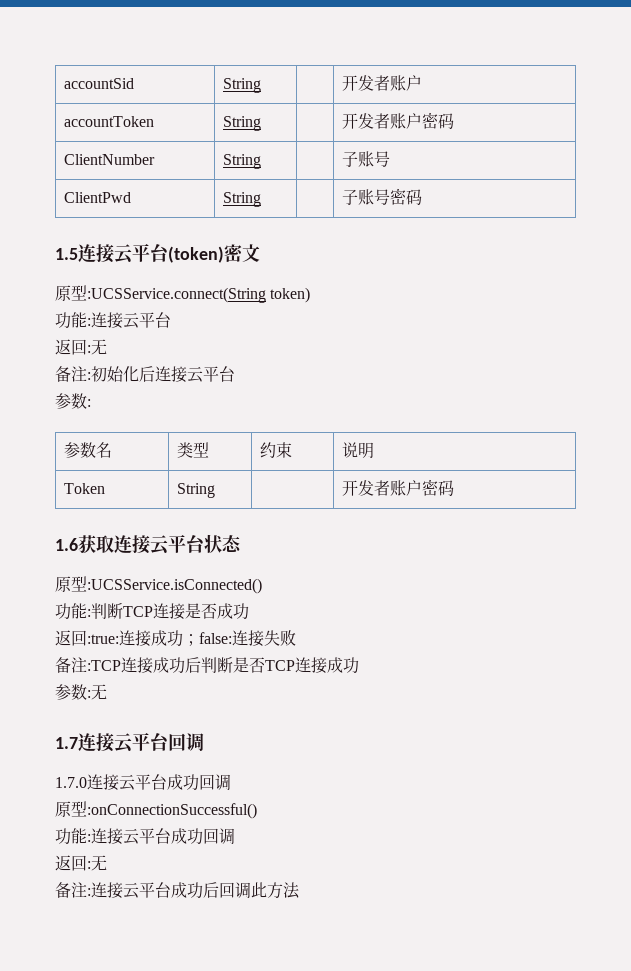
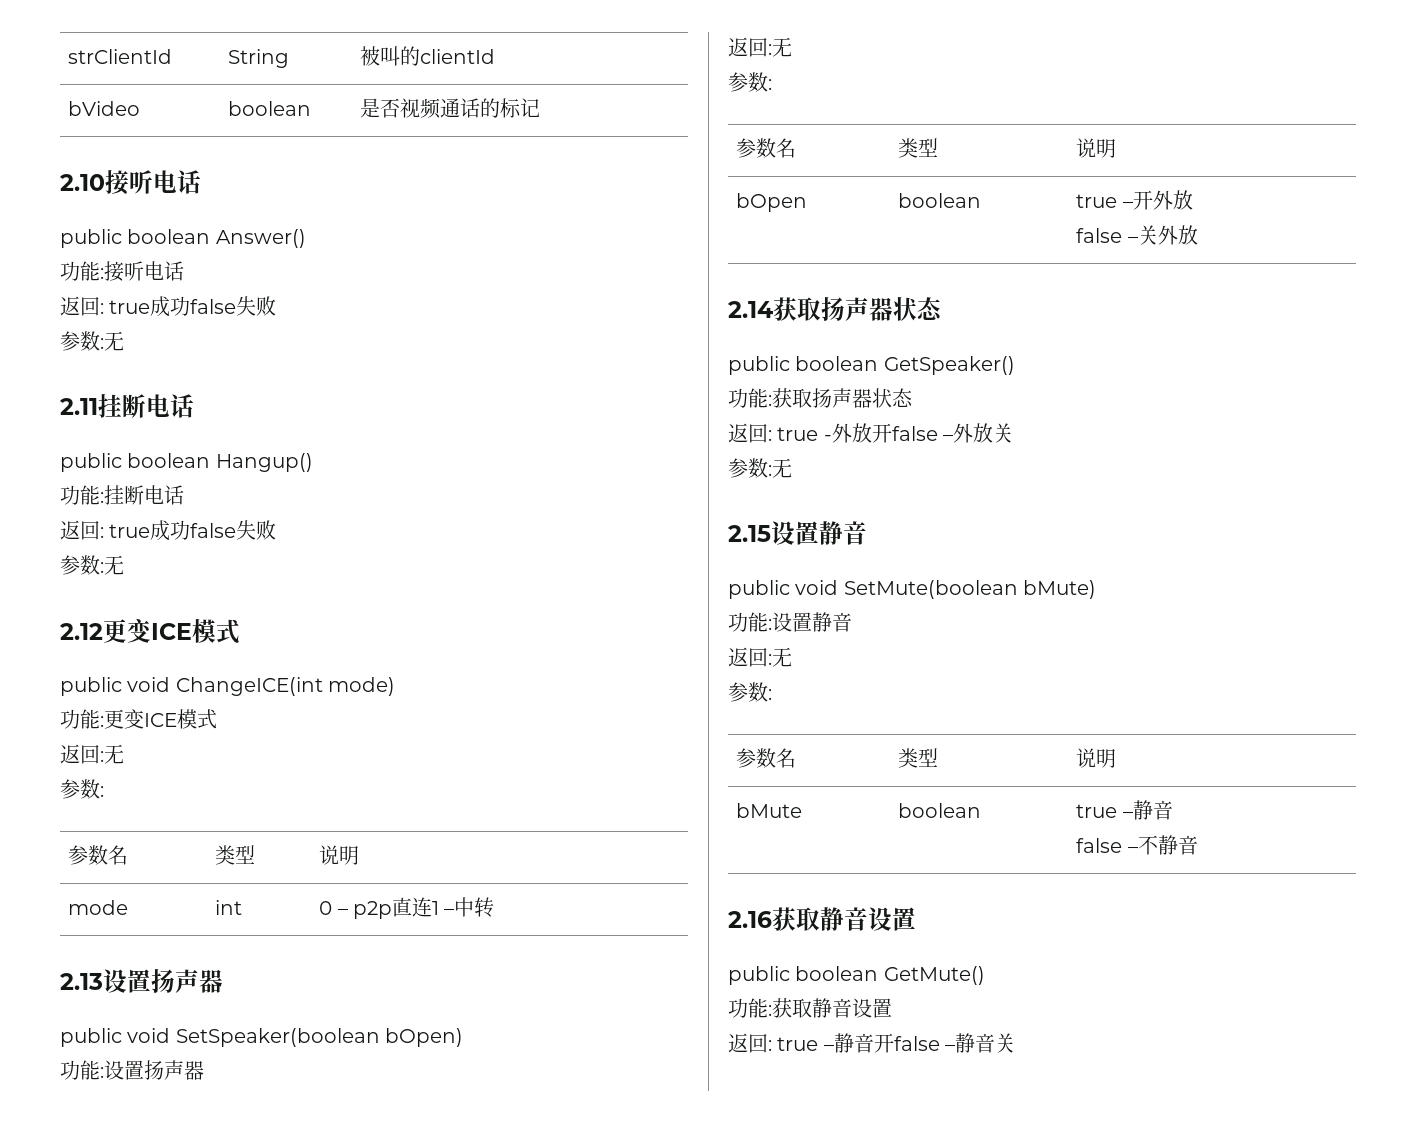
- accountSid | String | | 开发者账户
- accountToken | String | | 开发者账户密码
- ClientNumber | String | | 子账号
- ClientPwd | String | | 子账号密码
- 1.5连接云平台(token)密文
- 原型:UCSService.connect(String token)
- 功能:连接云平台
+ strClientId | String | 被叫的clientId
+ bVideo | boolean | 是否视频通话的标记
+ 2.10接听电话
+ public boolean Answer()
+ 功能:接听电话
+ 返回: true成功false失败
+ 参数:无
+ 2.11挂断电话
+ public boolean Hangup()
+ 功能:挂断电话
+ 返回: true成功false失败
+ 参数:无
+ 2.12更变ICE模式
+ public void ChangeICE(int mode)
+ 功能:更变ICE模式
  返回:无
- 备注:初始化后连接云平台
  参数:
- 参数名 | 类型 | 约束 | 说明
- Token | String | | 开发者账户密码
- 1.6获取连接云平台状态
- 原型:UCSService.isConnected()
- 功能:判断TCP连接是否成功
- 返回:true:连接成功；false:连接失败
- 备注:TCP连接成功后判断是否TCP连接成功
+ 参数名 | 类型 | 说明
+ mode | int | 0 – p2p直连1 –中转
+ 2.13设置扬声器
+ public void SetSpeaker(boolean bOpen)
+ 功能:设置扬声器
+ 返回:无
+ 参数:
+ 参数名 | 类型 | 说明
+ bOpen | boolean | true –开外放
+ false –关外放
+ 2.14获取扬声器状态
+ public boolean GetSpeaker()
+ 功能:获取扬声器状态
+ 返回: true -外放开false –外放关
  参数:无
- 1.7连接云平台回调
- 1.7.0连接云平台成功回调
- 原型:onConnectionSuccessful()
- 功能:连接云平台成功回调
+ 2.15设置静音
+ public void SetMute(boolean bMute)
+ 功能:设置静音
  返回:无
- 备注:连接云平台成功后回调此方法
+ 参数:
+ 参数名 | 类型 | 说明
+ bMute | boolean | true –静音
+ false –不静音
+ 2.16获取静音设置
+ public boolean GetMute()
+ 功能:获取静音设置
+ 返回: true –静音开false –静音关

